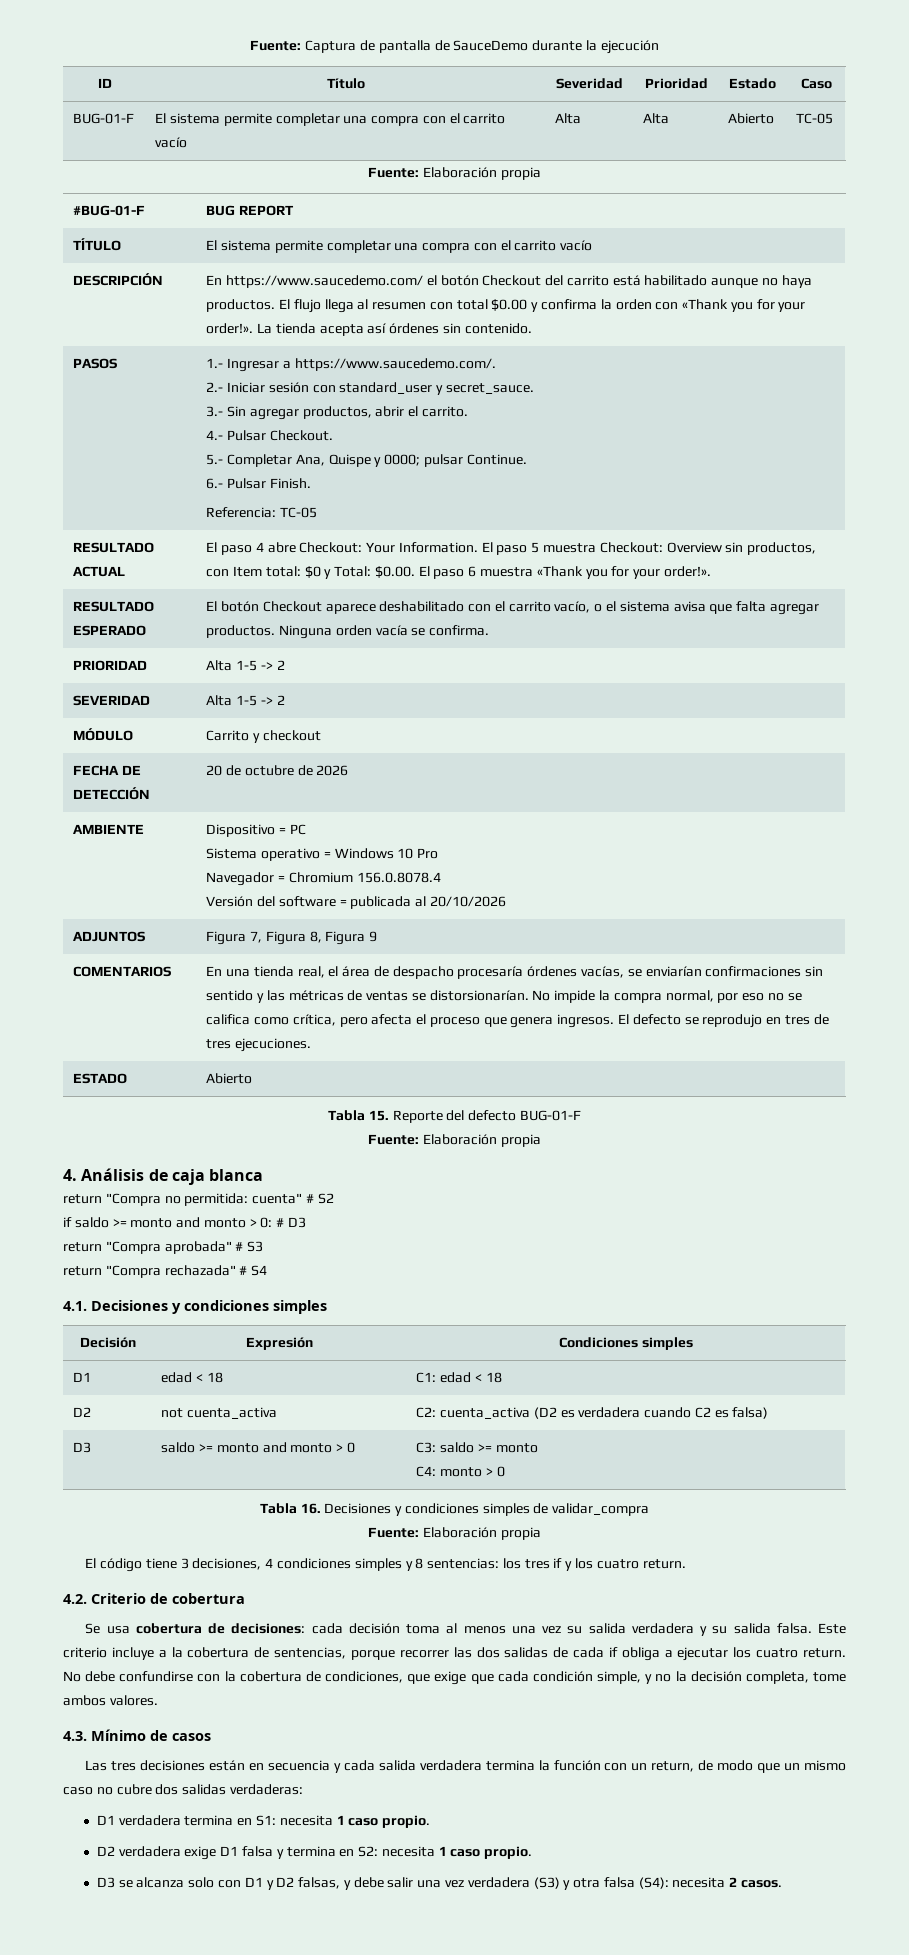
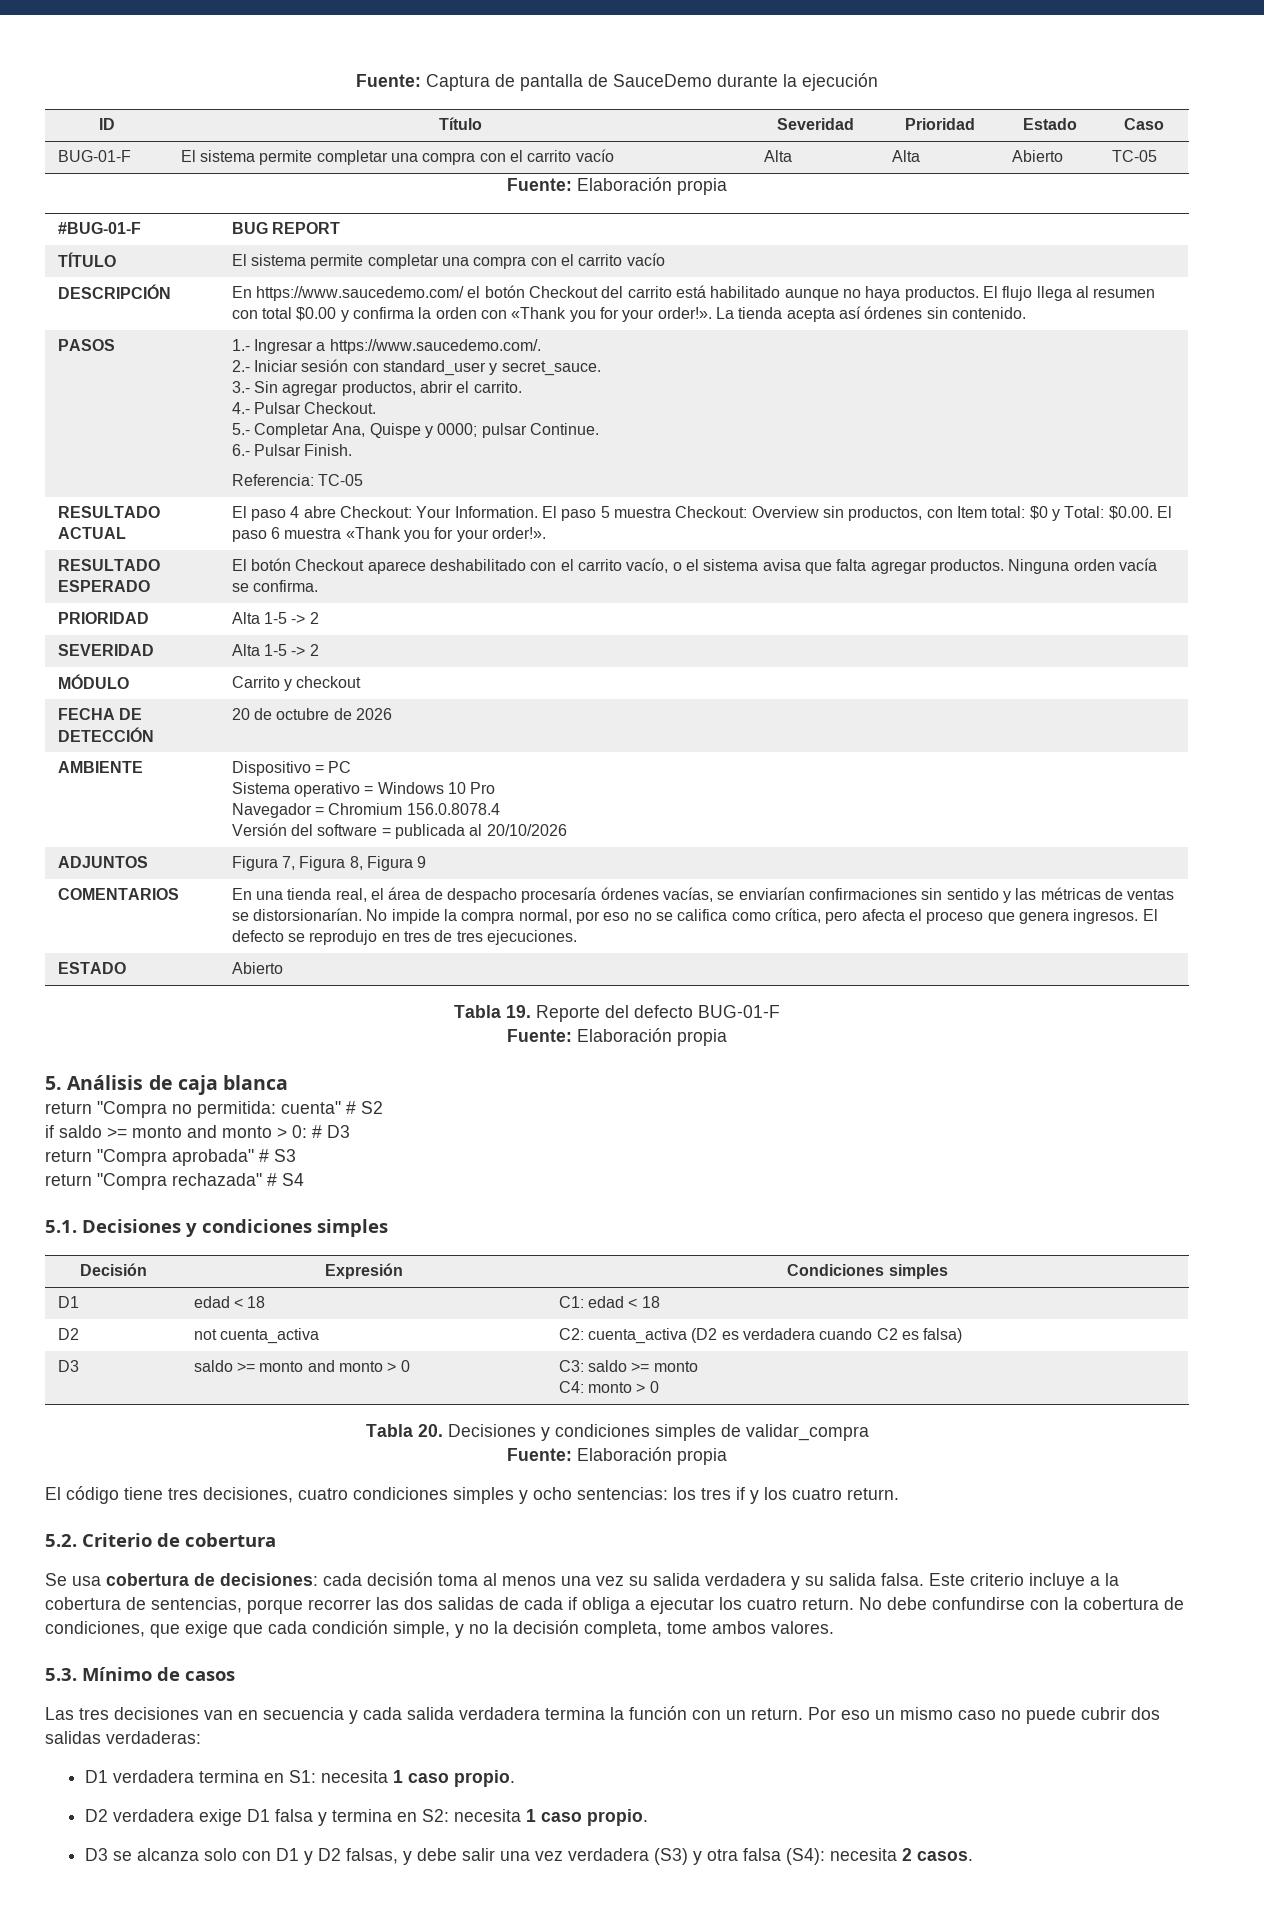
- Tabla 15. Reporte del defecto BUG-01-F
+ Tabla 19. Reporte del defecto BUG-01-F
- 4. Análisis de caja blanca
+ 5. Análisis de caja blanca
- 4.1. Decisiones y condiciones simples
+ 5.1. Decisiones y condiciones simples
- Tabla 16. Decisiones y condiciones simples de validar_compra
+ Tabla 20. Decisiones y condiciones simples de validar_compra
- El código tiene 3 decisiones, 4 condiciones simples y 8 sentencias: los tres if y los cuatro return.
+ El código tiene tres decisiones, cuatro condiciones simples y ocho sentencias: los tres if y los cuatro return.
- 4.2. Criterio de cobertura
+ 5.2. Criterio de cobertura
- 4.3. Mínimo de casos
+ 5.3. Mínimo de casos
- Las tres decisiones están en secuencia y cada salida verdadera termina la función con un return, de modo que un mismo caso no cubre dos salidas verdaderas:
+ Las tres decisiones van en secuencia y cada salida verdadera termina la función con un return. Por eso un mismo caso no puede cubrir dos salidas verdaderas:

